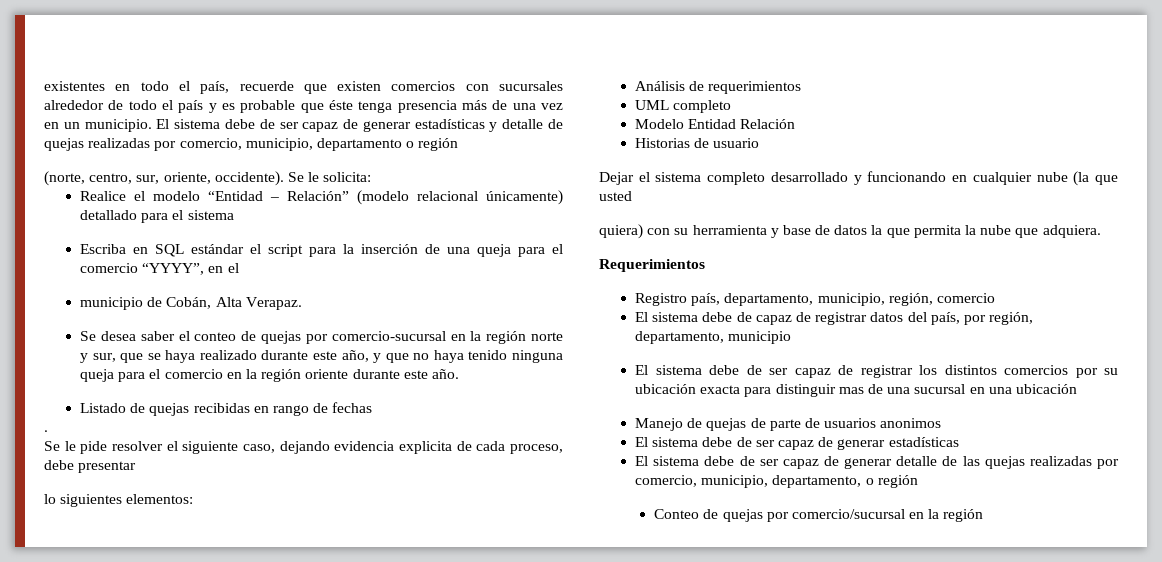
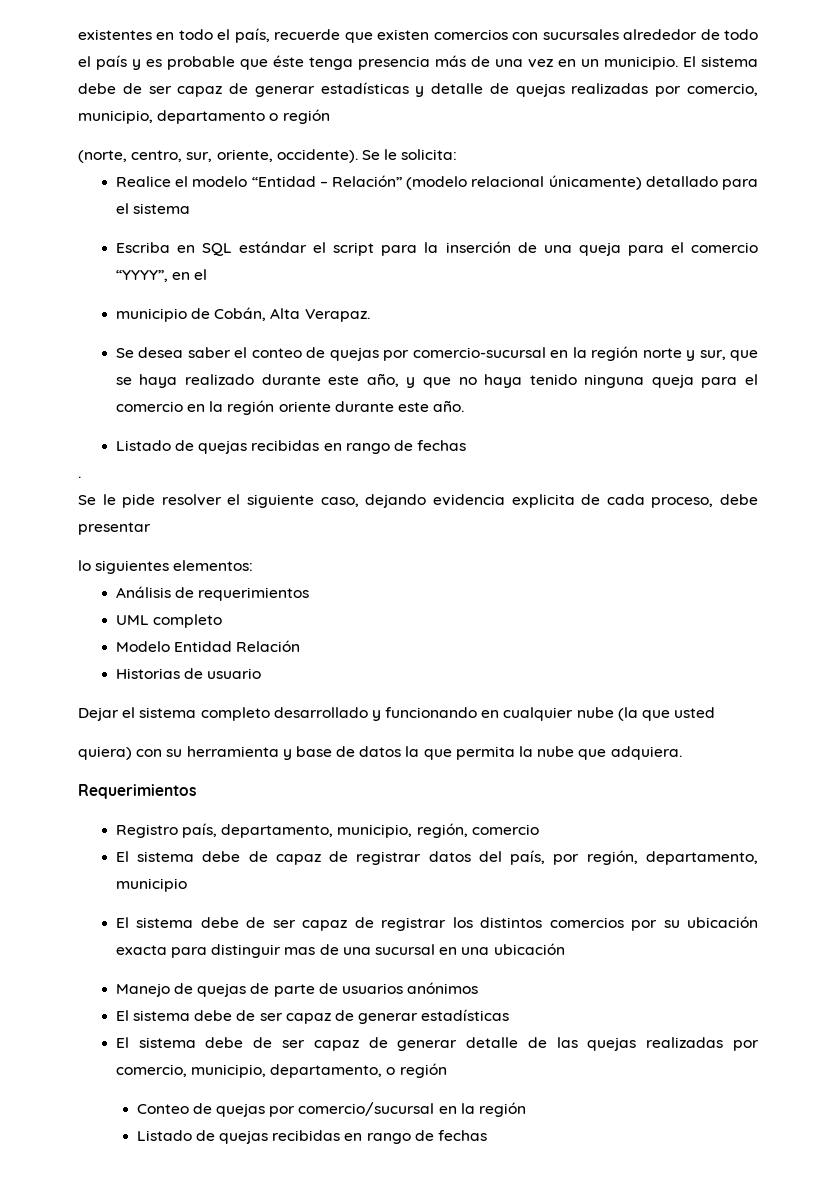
- Manejo de quejas de parte de usuarios anonimos
+ Manejo de quejas de parte de usuarios anónimos
  Conteo de quejas por comercio/sucursal en la región
+ Listado de quejas recibidas en rango de fechas

